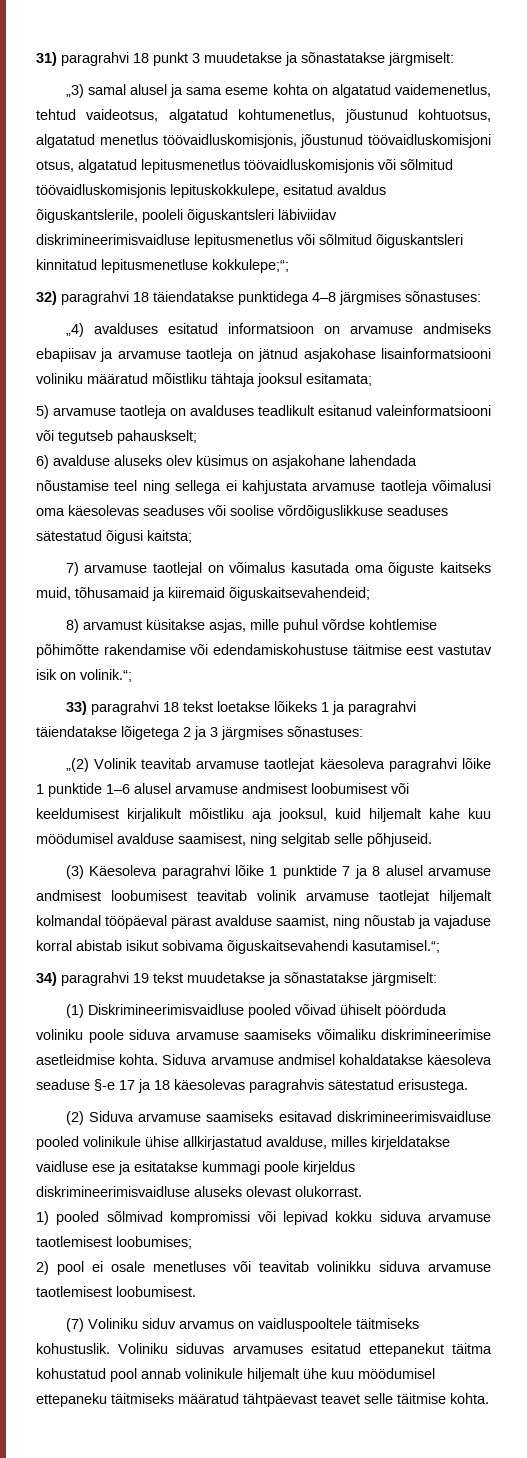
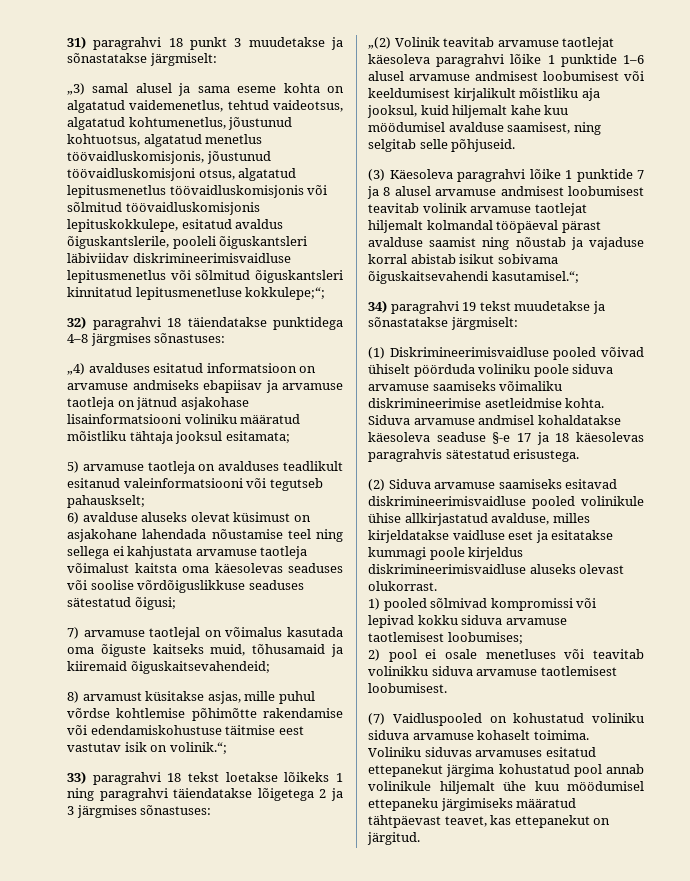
- 6) avalduse aluseks olev küsimus on asjakohane lahendada nõustamise teel ning sellega ei kahjustata arvamuse taotleja võimalusi oma käesolevas seaduses või soolise võrdõiguslikkuse seaduses sätestatud õigusi kaitsta;
+ 6) avalduse aluseks olevat küsimust on asjakohane lahendada nõustamise teel ning sellega ei kahjustata arvamuse taotleja võimalust kaitsta oma käesolevas seaduses või soolise võrdõiguslikkuse seaduses sätestatud õigusi;
- 33) paragrahvi 18 tekst loetakse lõikeks 1 ja paragrahvi täiendatakse lõigetega 2 ja 3 järgmises sõnastuses:
+ 33) paragrahvi 18 tekst loetakse lõikeks 1 ning paragrahvi täiendatakse lõigetega 2 ja 3 järgmises sõnastuses:
- (3) Käesoleva paragrahvi lõike 1 punktide 7 ja 8 alusel arvamuse andmisest loobumisest teavitab volinik arvamuse taotlejat hiljemalt kolmandal tööpäeval pärast avalduse saamist, ning nõustab ja vajaduse korral abistab isikut sobivama õiguskaitsevahendi kasutamisel.“;
+ (3) Käesoleva paragrahvi lõike 1 punktide 7 ja 8 alusel arvamuse andmisest loobumisest teavitab volinik arvamuse taotlejat hiljemalt kolmandal tööpäeval pärast avalduse saamist ning nõustab ja vajaduse korral abistab isikut sobivama õiguskaitsevahendi kasutamisel.“;
- (2) Siduva arvamuse saamiseks esitavad diskrimineerimisvaidluse pooled volinikule ühise allkirjastatud avalduse, milles kirjeldatakse vaidluse ese ja esitatakse kummagi poole kirjeldus diskrimineerimisvaidluse aluseks olevast olukorrast.
+ (2) Siduva arvamuse saamiseks esitavad diskrimineerimisvaidluse pooled volinikule ühise allkirjastatud avalduse, milles kirjeldatakse vaidluse eset ja esitatakse kummagi poole kirjeldus diskrimineerimisvaidluse aluseks olevast olukorrast.
- (7) Voliniku siduv arvamus on vaidluspooltele täitmiseks kohustuslik.
+ (7) Vaidluspooled on kohustatud voliniku siduva arvamuse kohaselt toimima.
- Voliniku siduvas arvamuses esitatud ettepanekut täitma kohustatud pool annab volinikule hiljemalt ühe kuu möödumisel ettepaneku täitmiseks määratud tähtpäevast teavet selle täitmise kohta.
+ Voliniku siduvas arvamuses esitatud ettepanekut järgima kohustatud pool annab volinikule hiljemalt ühe kuu möödumisel ettepaneku järgimiseks määratud tähtpäevast teavet, kas ettepanekut on järgitud.

